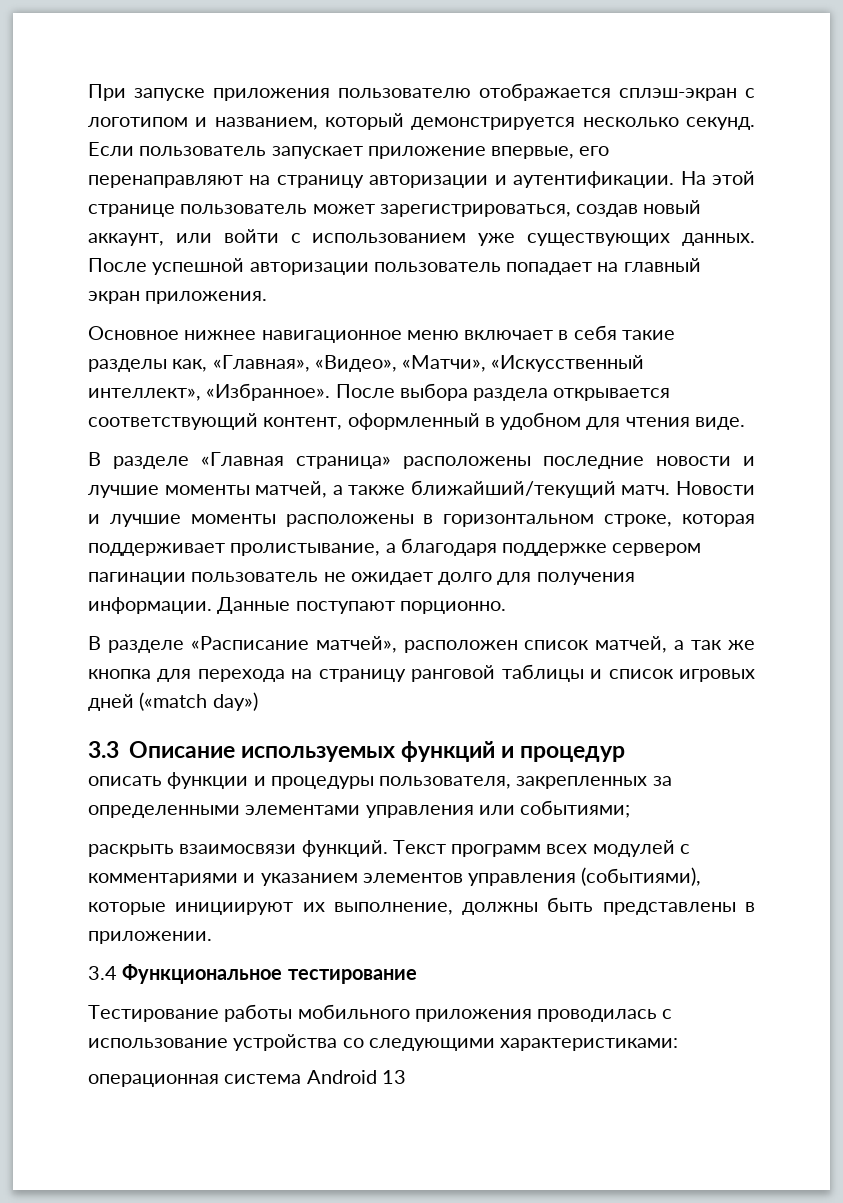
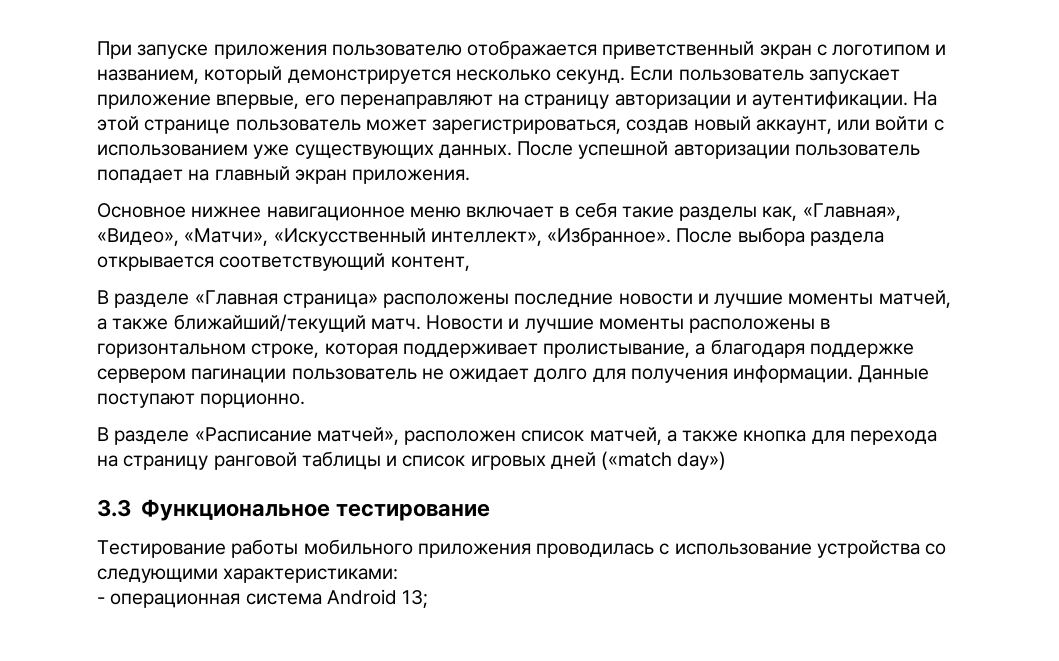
- При запуске приложения пользователю отображается сплэш-экран с логотипом и названием, который демонстрируется несколько секунд.
+ При запуске приложения пользователю отображается приветственный экран с логотипом и названием, который демонстрируется несколько секунд.
- После выбора раздела открывается соответствующий контент, оформленный в удобном для чтения виде.
+ После выбора раздела открывается соответствующий контент,
- В разделе «Расписание матчей», расположен список матчей, а так же кнопка для перехода на страницу ранговой таблицы и список игровых дней («match day»)
+ В разделе «Расписание матчей», расположен список матчей, а также кнопка для перехода на страницу ранговой таблицы и список игровых дней («match day»)
- 3.3 Описание используемых функций и процедур
- описать функции и процедуры пользователя, закрепленных за определенными элементами управления или событиями;
- раскрыть взаимосвязи функций. Текст программ всех модулей с комментариями и указанием элементов управления (событиями), которые инициируют их выполнение, должны быть представлены в приложении.
- 3.4 Функциональное тестирование
+ 3.3 Функциональное тестирование
- операционная система Android 13
+ - операционная система Android 13;

